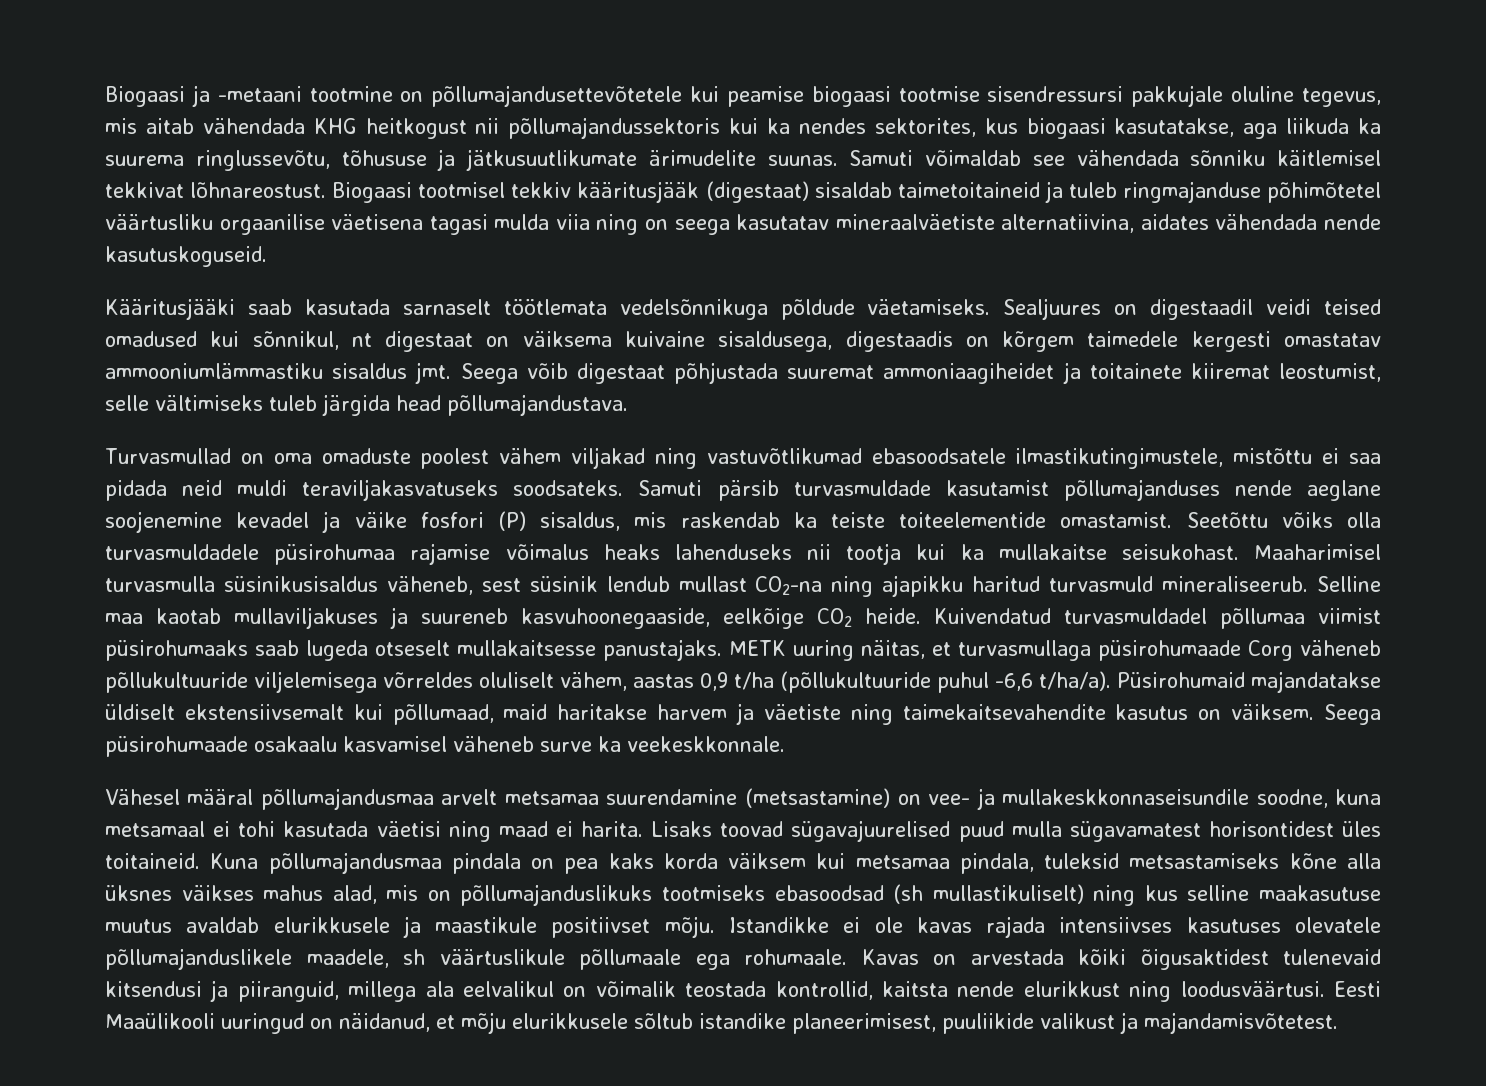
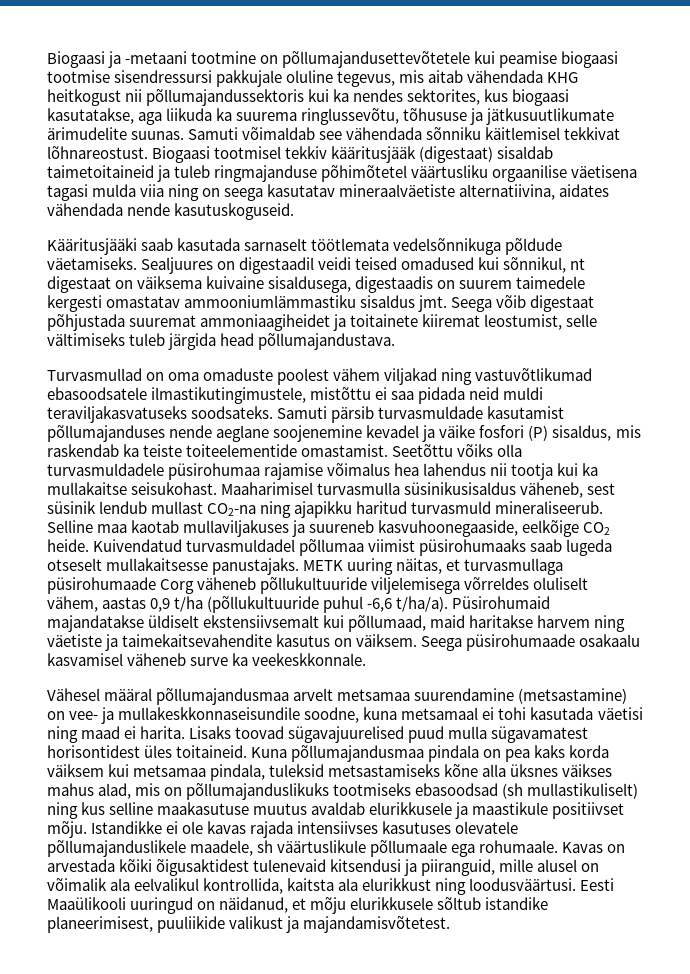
- Sealjuures on digestaadil veidi teised omadused kui sõnnikul, nt digestaat on väiksema kuivaine sisaldusega, digestaadis on kõrgem taimedele kergesti omastatav ammooniumlämmastiku sisaldus jmt.
+ Sealjuures on digestaadil veidi teised omadused kui sõnnikul, nt digestaat on väiksema kuivaine sisaldusega, digestaadis on suurem taimedele kergesti omastatav ammooniumlämmastiku sisaldus jmt.
- Seetõttu võiks olla turvasmuldadele püsirohumaa rajamise võimalus heaks lahenduseks nii tootja kui ka mullakaitse seisukohast.
+ Seetõttu võiks olla turvasmuldadele püsirohumaa rajamise võimalus hea lahendus nii tootja kui ka mullakaitse seisukohast.
- Püsirohumaid majandatakse üldiselt ekstensiivsemalt kui põllumaad, maid haritakse harvem ja väetiste ning taimekaitsevahendite kasutus on väiksem.
+ Püsirohumaid majandatakse üldiselt ekstensiivsemalt kui põllumaad, maid haritakse harvem ning väetiste ja taimekaitsevahendite kasutus on väiksem.
- Kavas on arvestada kõiki õigusaktidest tulenevaid kitsendusi ja piiranguid, millega ala eelvalikul on võimalik teostada kontrollid, kaitsta nende elurikkust ning loodusväärtusi.
+ Kavas on arvestada kõiki õigusaktidest tulenevaid kitsendusi ja piiranguid, mille alusel on võimalik ala eelvalikul kontrollida, kaitsta ala elurikkust ning loodusväärtusi.

